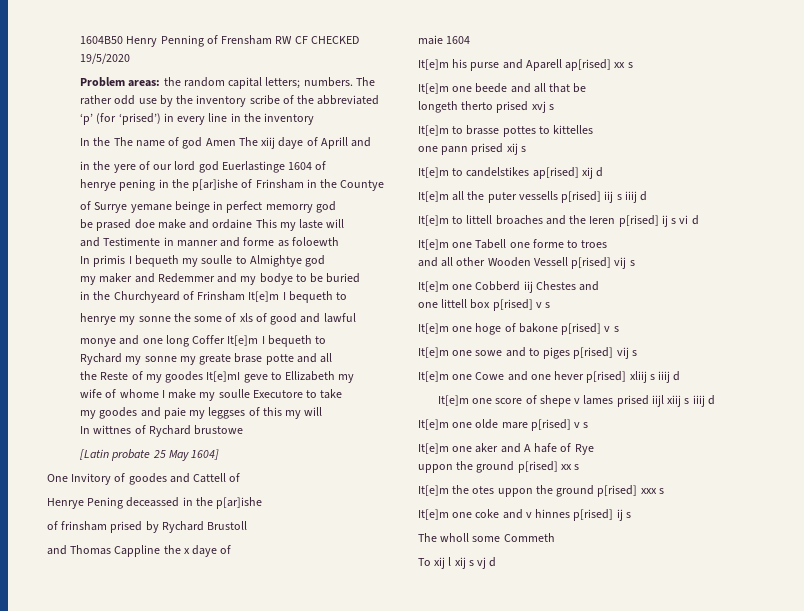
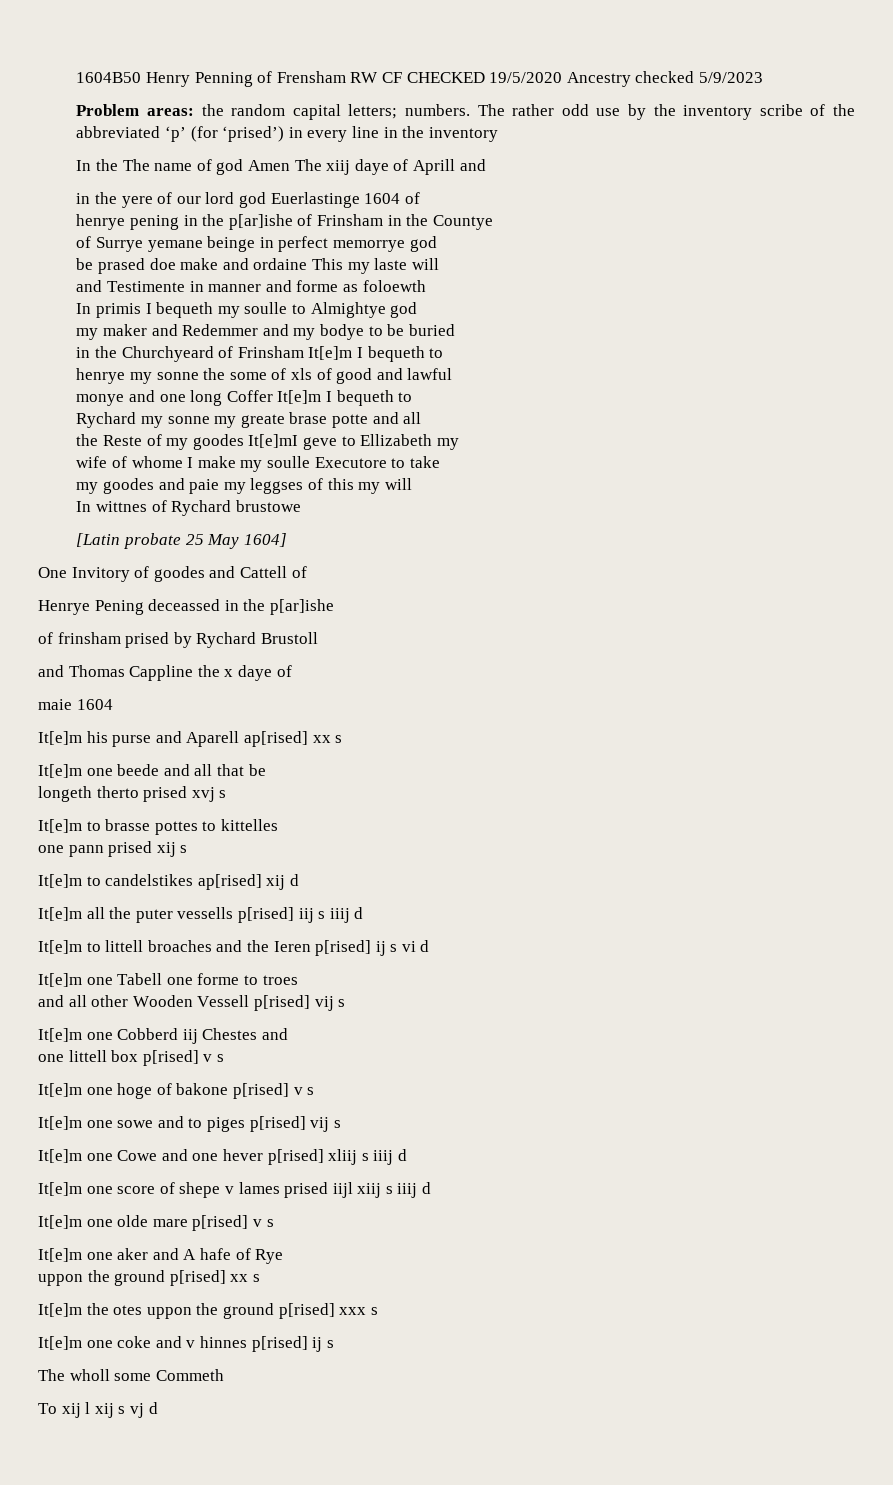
- 1604B50 Henry Penning of Frensham RW CF CHECKED 19/5/2020
+ 1604B50 Henry Penning of Frensham RW CF CHECKED 19/5/2020 Ancestry checked 5/9/2023
- of Surrye yemane beinge in perfect memorry god
+ of Surrye yemane beinge in perfect memorrye god

